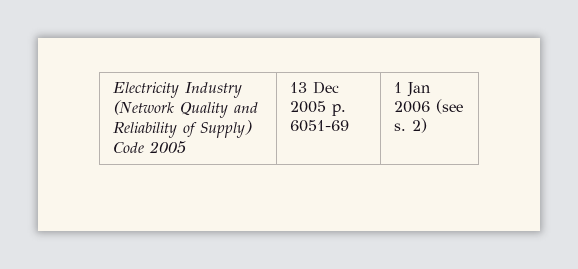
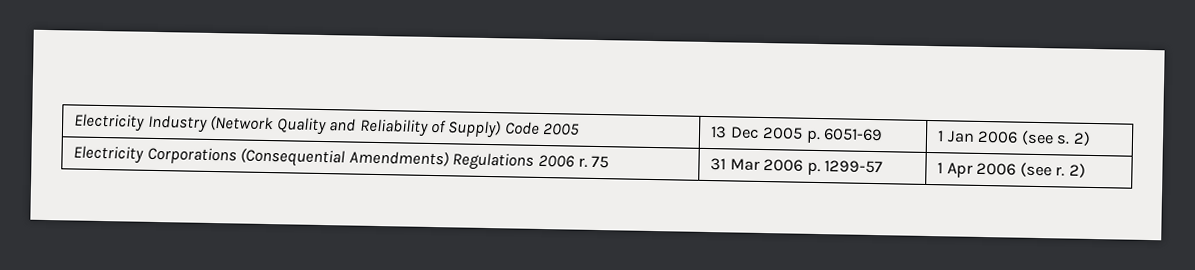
+ Electricity Corporations (Consequential Amendments) Regulations 2006 r. 75 | 31 Mar 2006 p. 1299-57 | 1 Apr 2006 (see r. 2)

